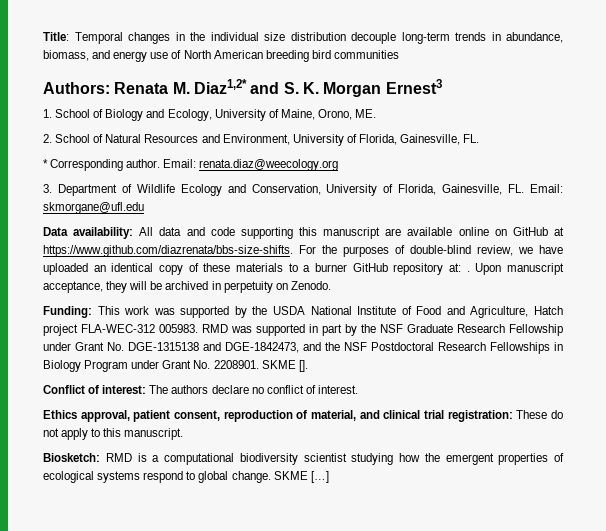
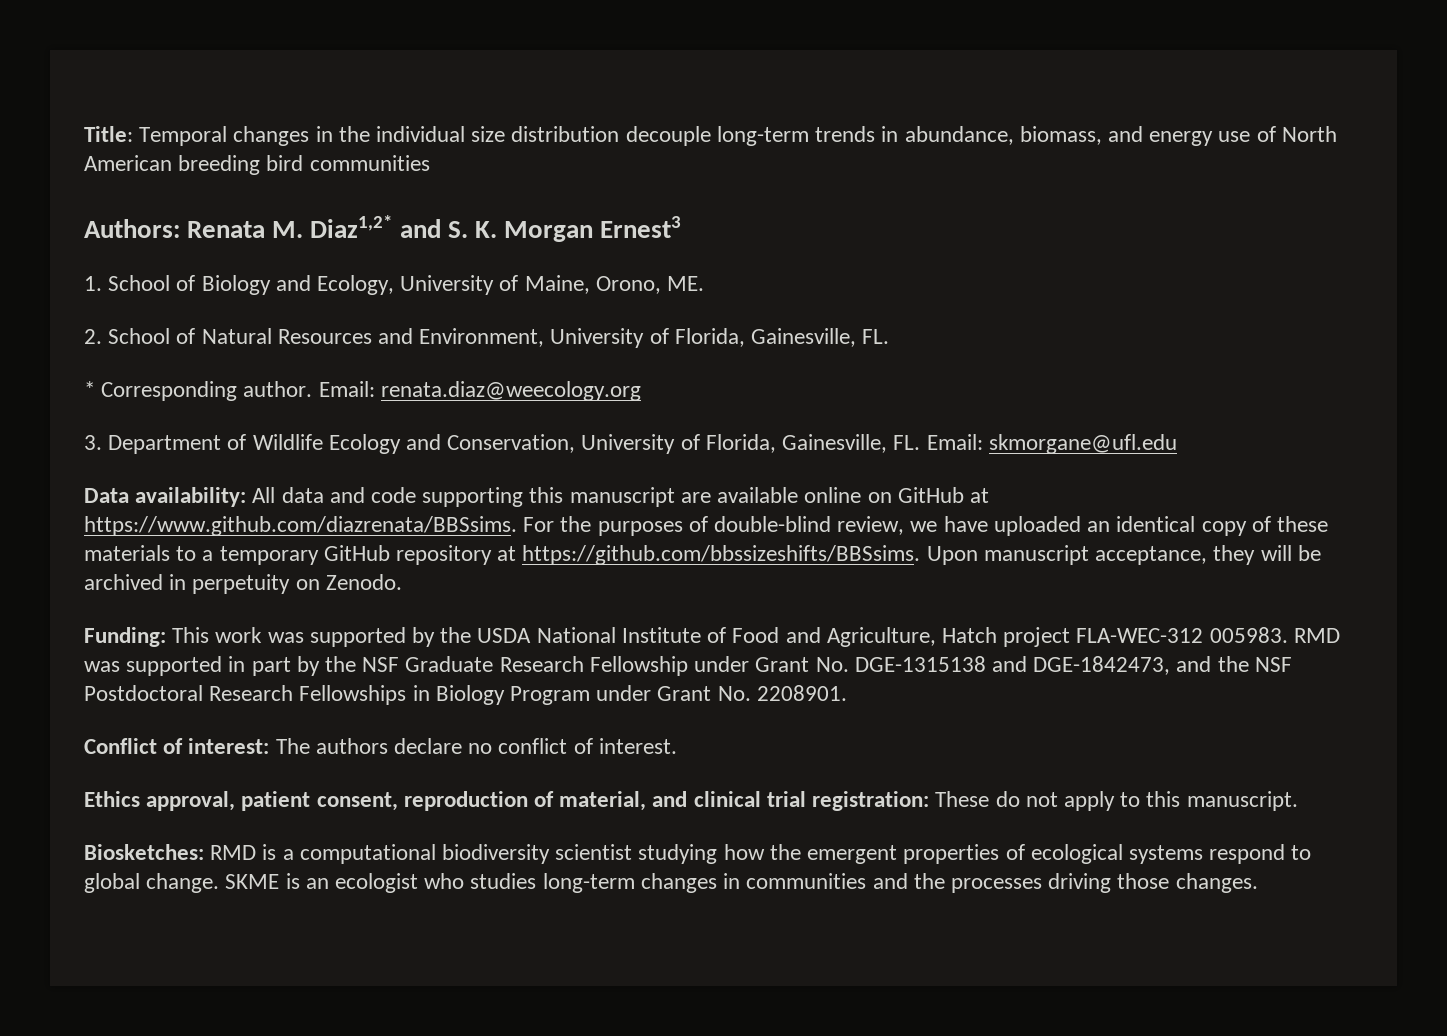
- Data availability: All data and code supporting this manuscript are available online on GitHub at https://www.github.com/diazrenata/bbs-size-shifts. For the purposes of double-blind review, we have uploaded an identical copy of these materials to a burner GitHub repository at: . Upon manuscript acceptance, they will be archived in perpetuity on Zenodo.
+ Data availability: All data and code supporting this manuscript are available online on GitHub at https://www.github.com/diazrenata/BBSsims. For the purposes of double-blind review, we have uploaded an identical copy of these materials to a temporary GitHub repository at https://github.com/bbssizeshifts/BBSsims. Upon manuscript acceptance, they will be archived in perpetuity on Zenodo.
- SKME [].
- Biosketch: RMD is a computational biodiversity scientist studying how the emergent properties of ecological systems respond to global change.
+ Biosketches: RMD is a computational biodiversity scientist studying how the emergent properties of ecological systems respond to global change.
- SKME […]
+ SKME is an ecologist who studies long-term changes in communities and the processes driving those changes.

